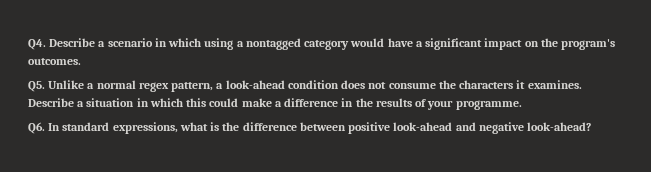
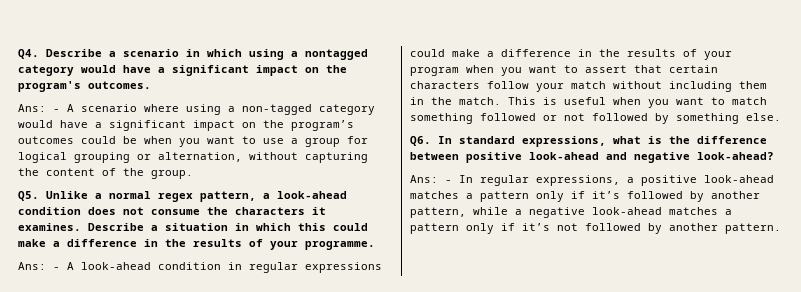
+ Ans: - A scenario where using a non-tagged category would have a significant impact on the program’s outcomes could be when you want to use a group for logical grouping or alternation, without capturing the content of the group.
+ Ans: - A look-ahead condition in regular expressions could make a difference in the results of your program when you want to assert that certain characters follow your match without including them in the match. This is useful when you want to match something followed or not followed by something else.
+ Ans: - In regular expressions, a positive look-ahead matches a pattern only if it’s followed by another pattern, while a negative look-ahead matches a pattern only if it’s not followed by another pattern.

